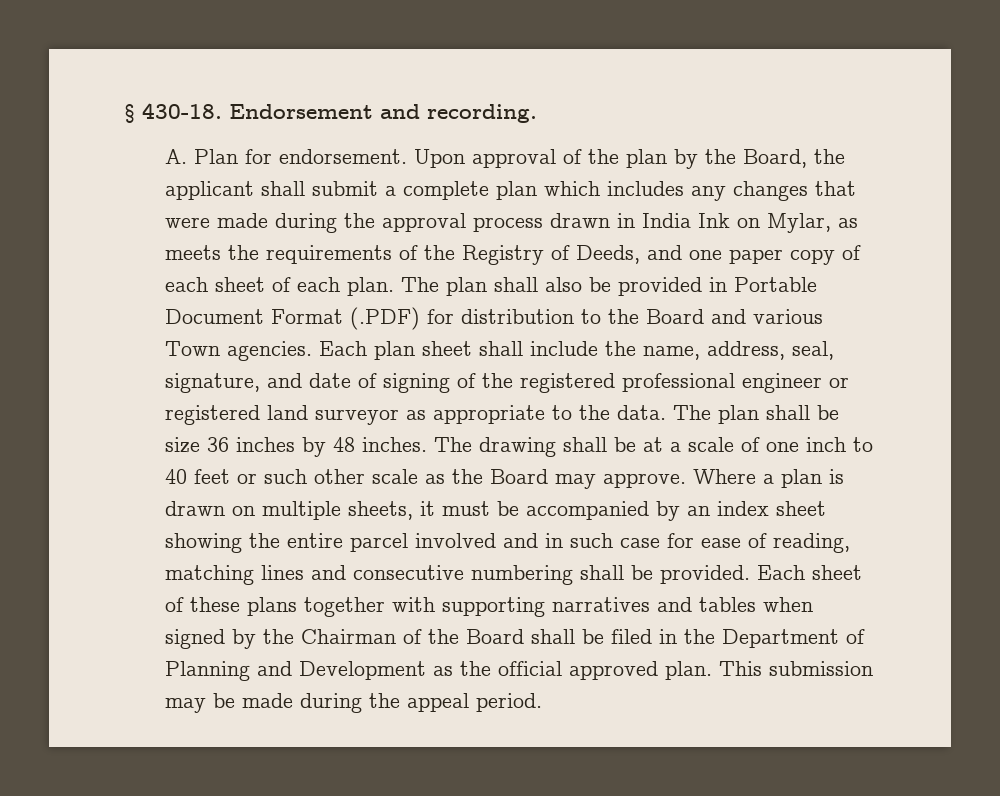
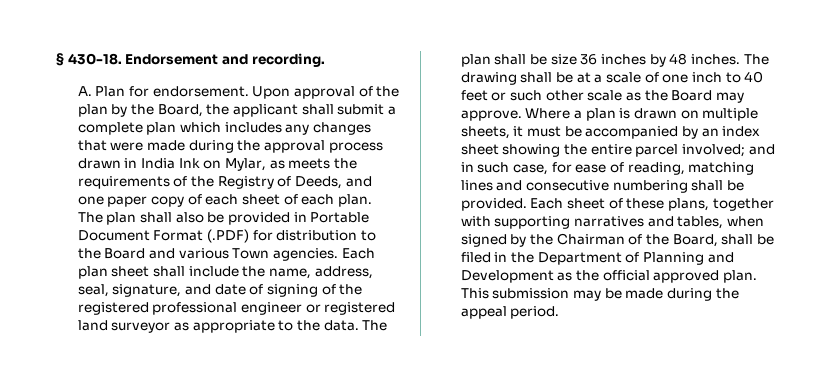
- Where a plan is drawn on multiple sheets, it must be accompanied by an index sheet showing the entire parcel involved and in such case for ease of reading, matching lines and consecutive numbering shall be provided.
+ Where a plan is drawn on multiple sheets, it must be accompanied by an index sheet showing the entire parcel involved; and in such case, for ease of reading, matching lines and consecutive numbering shall be provided.
- Each sheet of these plans together with supporting narratives and tables when signed by the Chairman of the Board shall be filed in the Department of Planning and Development as the official approved plan.
+ Each sheet of these plans, together with supporting narratives and tables, when signed by the Chairman of the Board, shall be filed in the Department of Planning and Development as the official approved plan.

